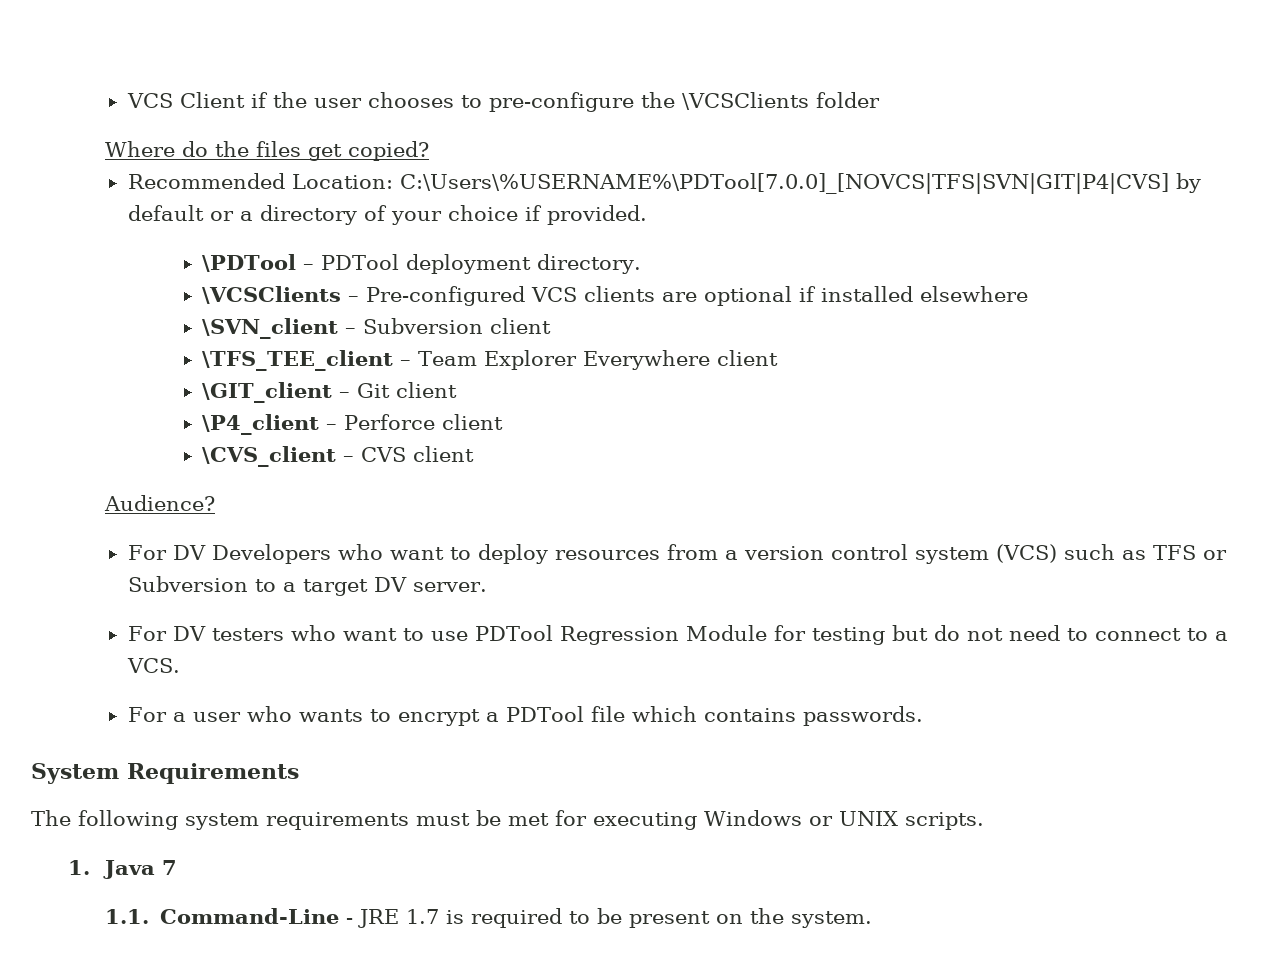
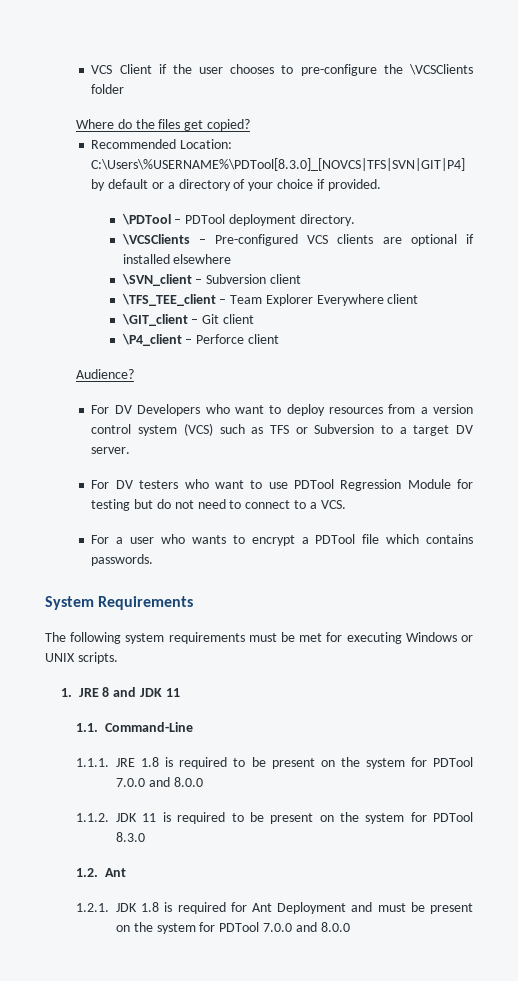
- Recommended Location: C:\Users\%USERNAME%\PDTool[7.0.0]_[NOVCS|TFS|SVN|GIT|P4|CVS] by default or a directory of your choice if provided.
+ Recommended Location: C:\Users\%USERNAME%\PDTool[8.3.0]_[NOVCS|TFS|SVN|GIT|P4] by default or a directory of your choice if provided.
- \CVS_client – CVS client
- 1. Java 7
+ 1. JRE 8 and JDK 11
- 1.1. Command-Line - JRE 1.7 is required to be present on the system.
+ 1.1. Command-Line
+ 1.1.1. JRE 1.8 is required to be present on the system for PDTool 7.0.0 and 8.0.0
+ 1.1.2. JDK 11 is required to be present on the system for PDTool 8.3.0
+ 1.2. Ant
+ 1.2.1. JDK 1.8 is required for Ant Deployment and must be present on the system for PDTool 7.0.0 and 8.0.0

